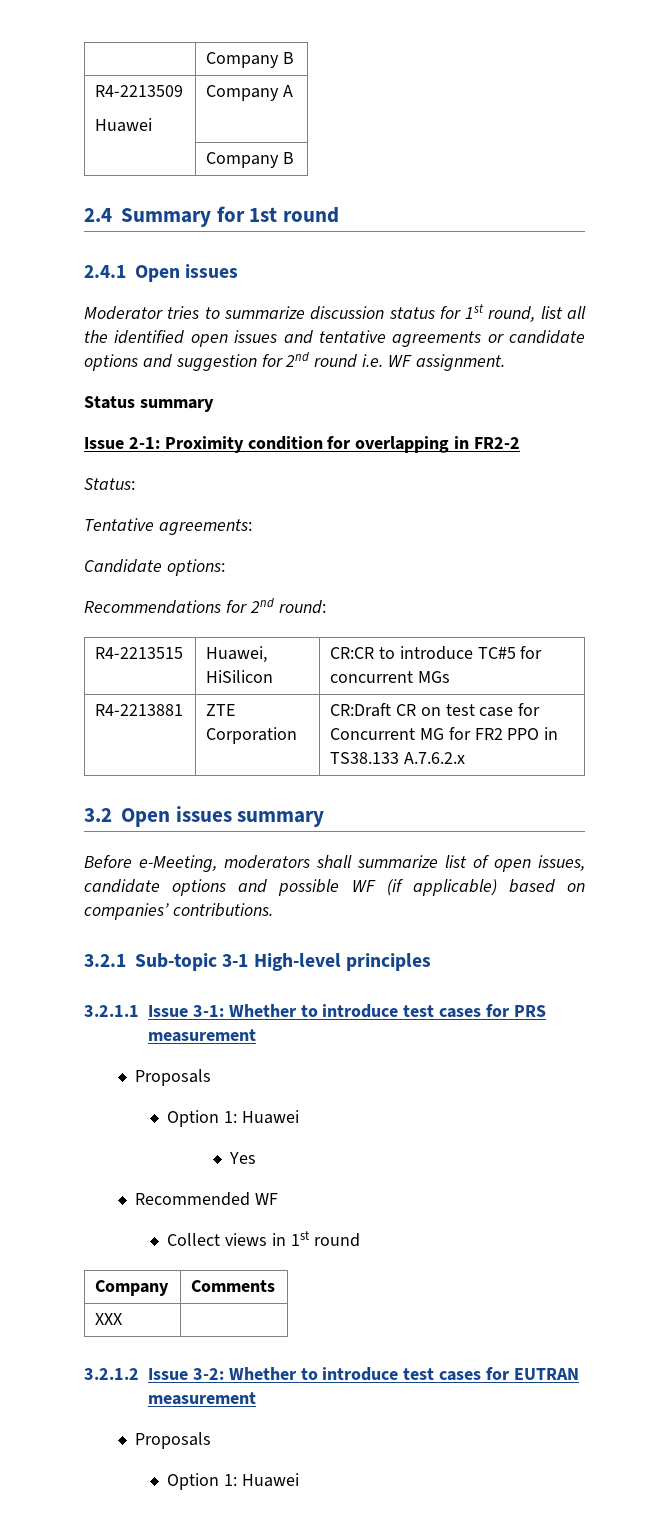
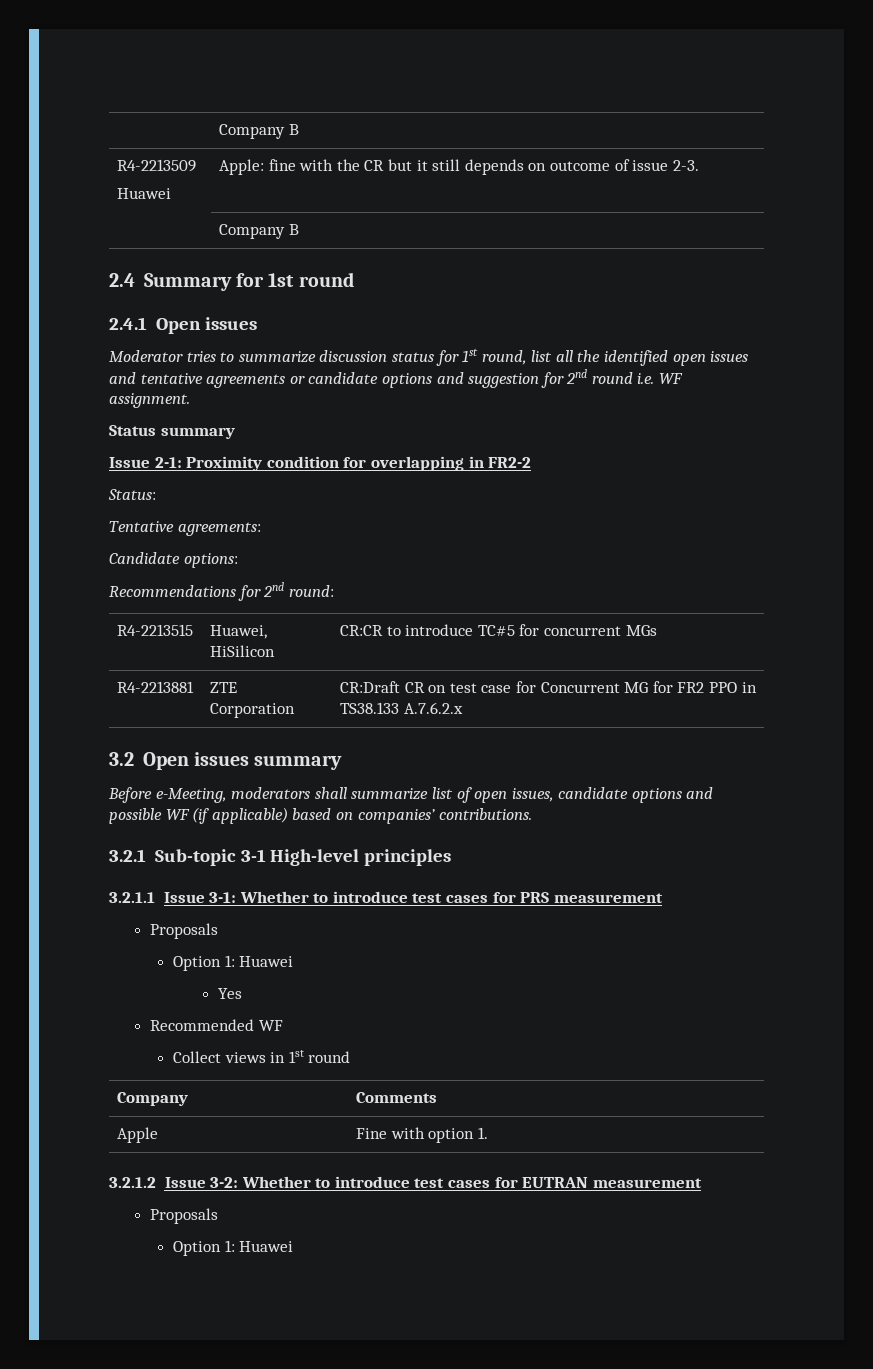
  R4-2213509
- Huawei | Company A
+ Huawei | Apple: fine with the CR but it still depends on outcome of issue 2-3.
- XXX |
+ Apple | Fine with option 1.

